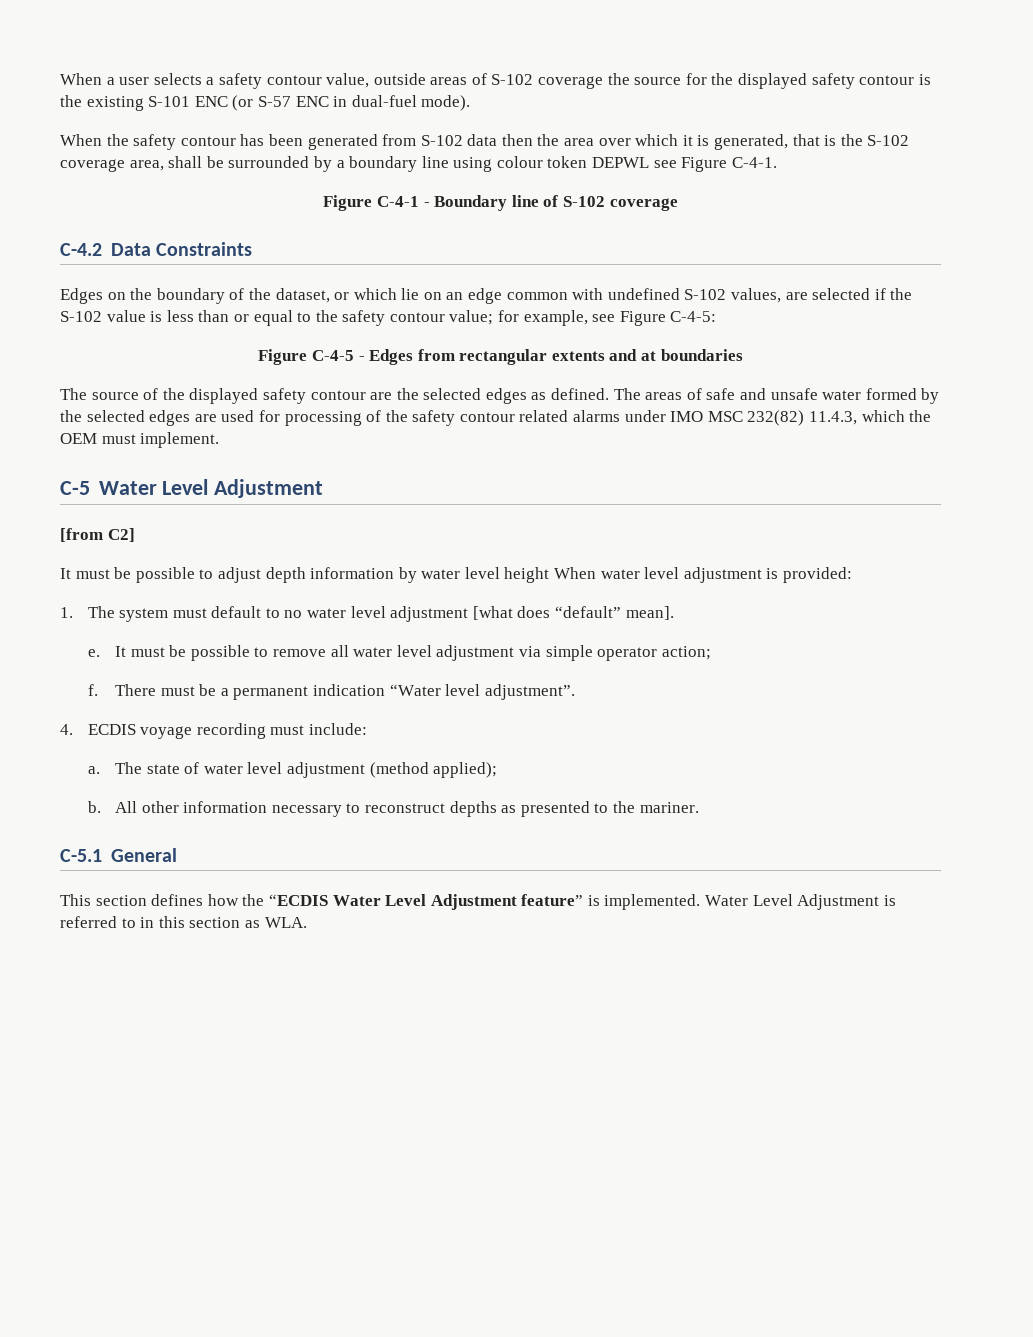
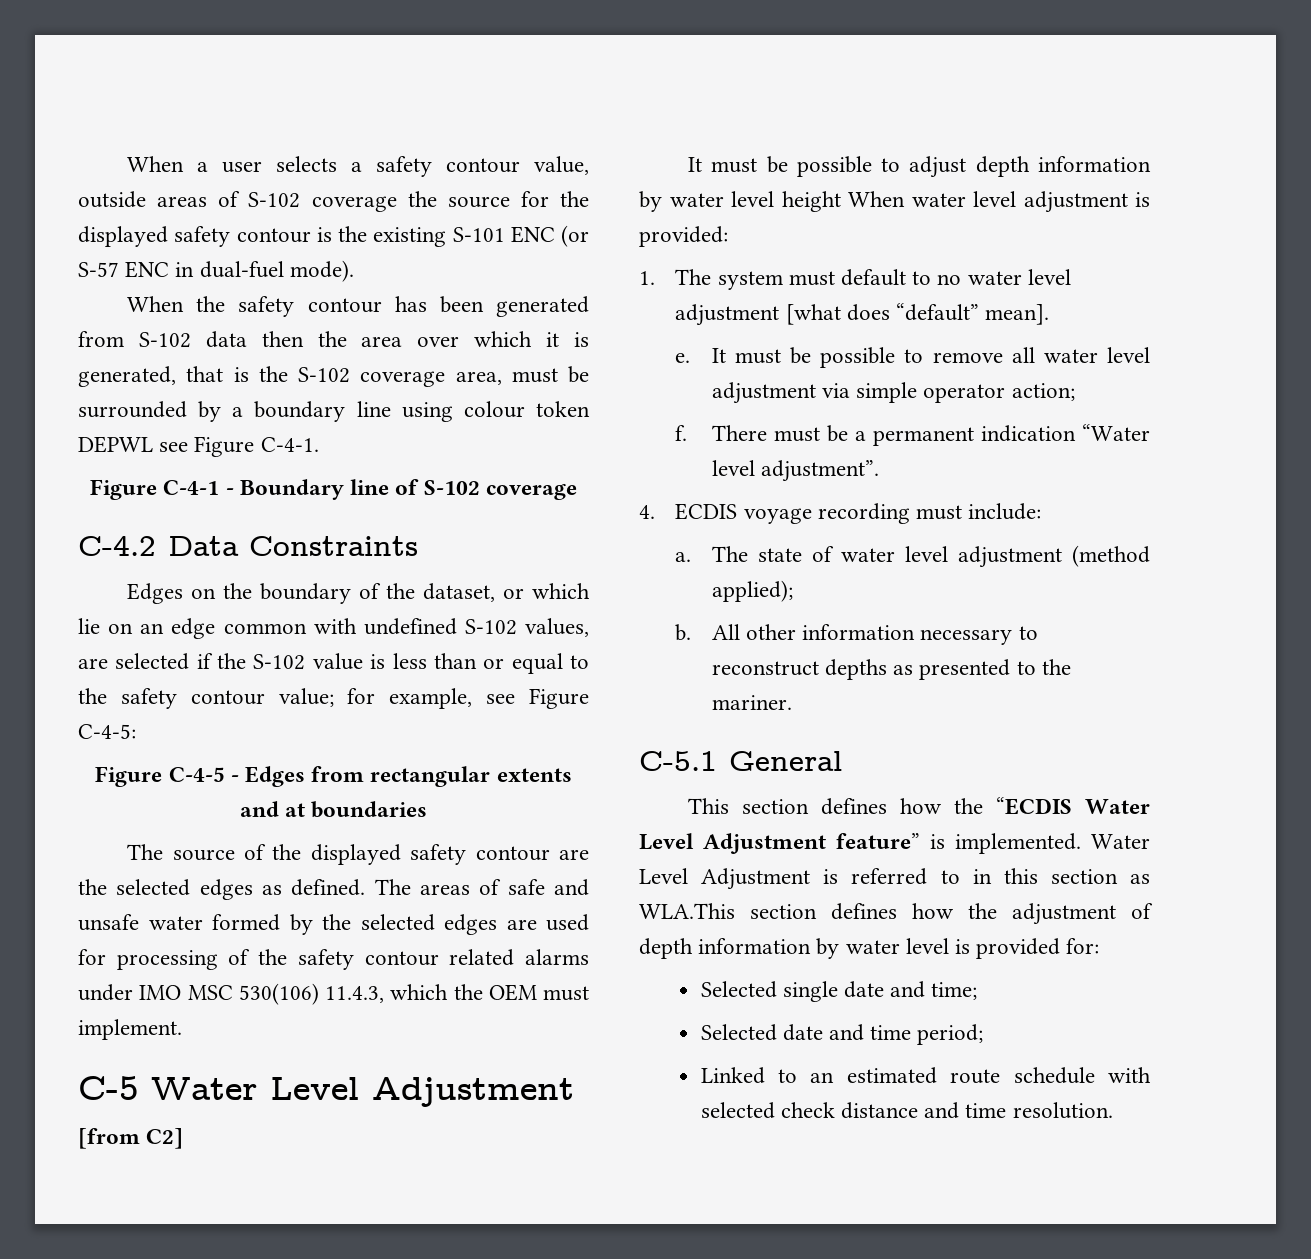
- When the safety contour has been generated from S-102 data then the area over which it is generated, that is the S-102 coverage area, shall be surrounded by a boundary line using colour token DEPWL see Figure C-4-1.
+ When the safety contour has been generated from S-102 data then the area over which it is generated, that is the S-102 coverage area, must be surrounded by a boundary line using colour token DEPWL see Figure C-4-1.
- The areas of safe and unsafe water formed by the selected edges are used for processing of the safety contour related alarms under IMO MSC 232(82) 11.4.3, which the OEM must implement.
+ The areas of safe and unsafe water formed by the selected edges are used for processing of the safety contour related alarms under IMO MSC 530(106) 11.4.3, which the OEM must implement.
- Water Level Adjustment is referred to in this section as WLA.
+ Water Level Adjustment is referred to in this section as WLA.This section defines how the adjustment of depth information by water level is provided for:
+ Selected single date and time;
+ Selected date and time period;
+ Linked to an estimated route schedule with selected check distance and time resolution.

